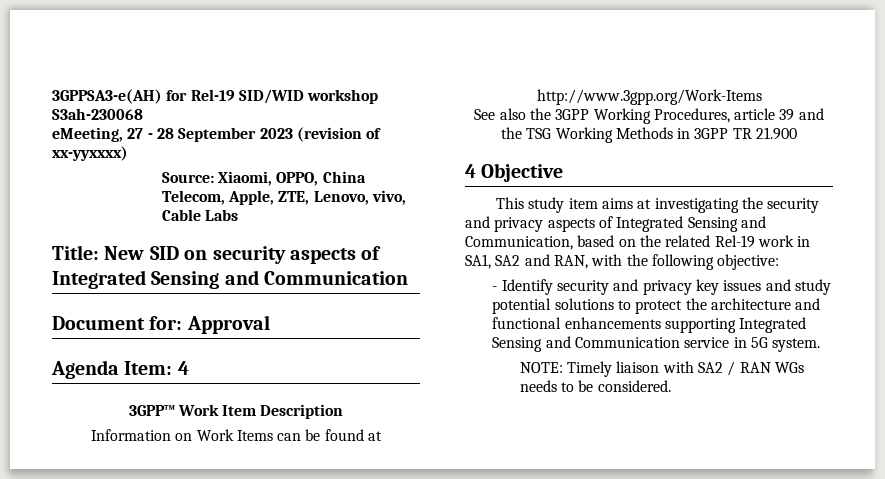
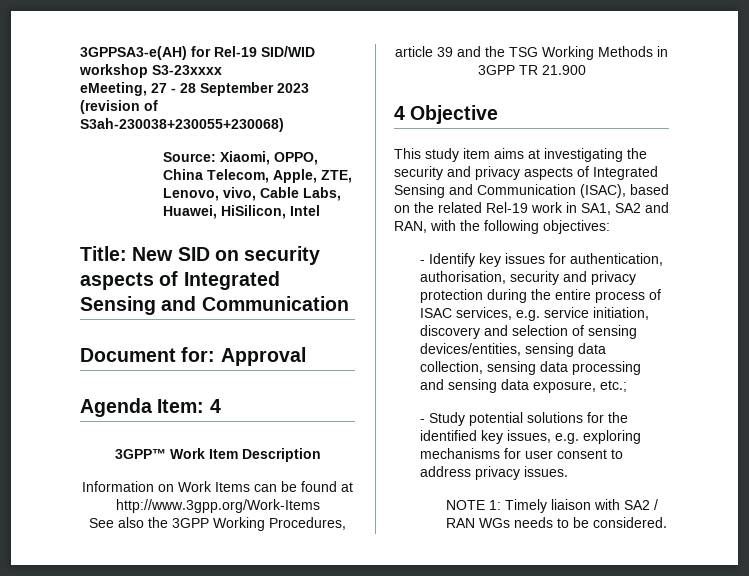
- 3GPPSA3-e(AH) for Rel-19 SID/WID workshop S3ah-230068
+ 3GPPSA3-e(AH) for Rel-19 SID/WID workshop S3-23xxxx
- eMeeting, 27 - 28 September 2023 (revision of xx-yyxxxx)
+ eMeeting, 27 - 28 September 2023 (revision of S3ah-230038+230055+230068)
- Source: Xiaomi, OPPO, China Telecom, Apple, ZTE, Lenovo, vivo, Cable Labs
+ Source: Xiaomi, OPPO, China Telecom, Apple, ZTE, Lenovo, vivo, Cable Labs, Huawei, HiSilicon, Intel
- This study item aims at investigating the security and privacy aspects of Integrated Sensing and Communication, based on the related Rel-19 work in SA1, SA2 and RAN, with the following objective:
+ This study item aims at investigating the security and privacy aspects of Integrated Sensing and Communication (ISAC), based on the related Rel-19 work in SA1, SA2 and RAN, with the following objectives:
- - Identify security and privacy key issues and study potential solutions to protect the architecture and functional enhancements supporting Integrated Sensing and Communication service in 5G system.
- NOTE: Timely liaison with SA2 / RAN WGs needs to be considered.
+ - Identify key issues for authentication, authorisation, security and privacy protection during the entire process of ISAC services, e.g. service initiation, discovery and selection of sensing devices/entities, sensing data collection, sensing data processing and sensing data exposure, etc.;
+ - Study potential solutions for the identified key issues, e.g. exploring mechanisms for user consent to address privacy issues.
+ NOTE 1: Timely liaison with SA2 / RAN WGs needs to be considered.

